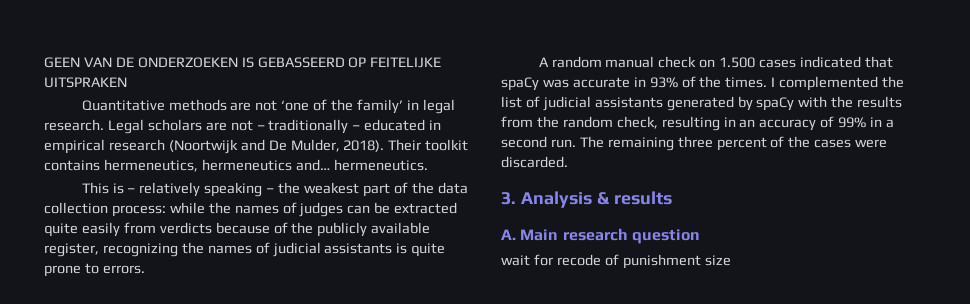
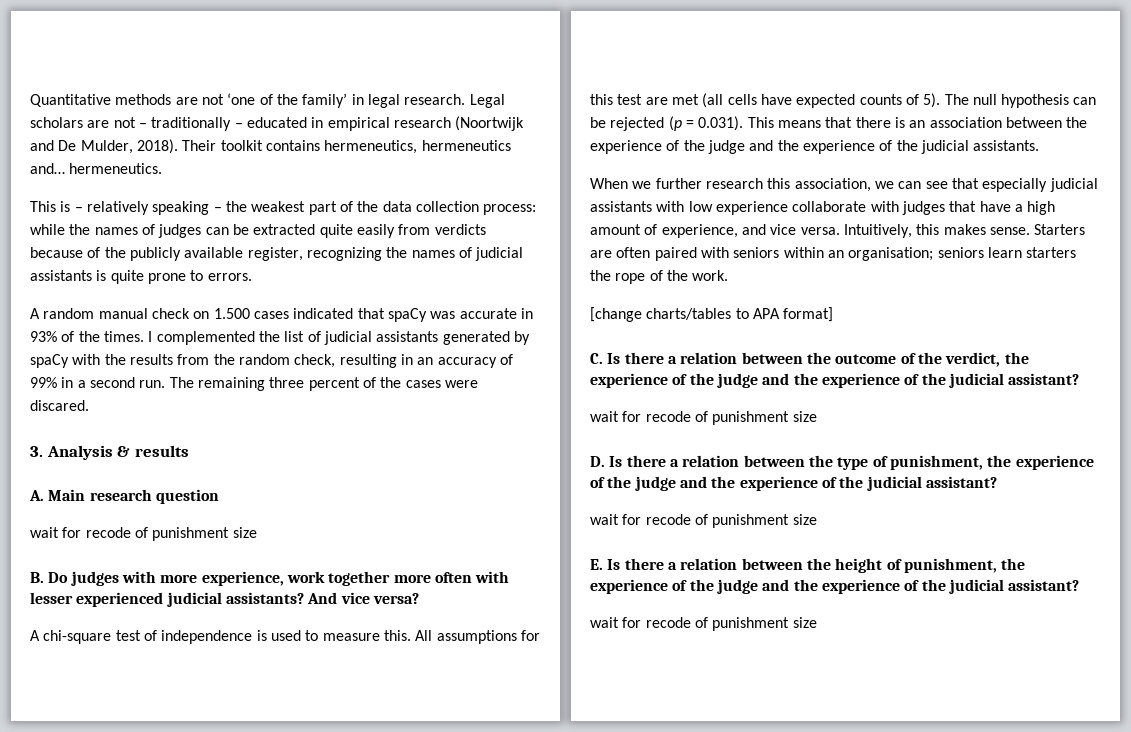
- GEEN VAN DE ONDERZOEKEN IS GEBASSEERD OP FEITELIJKE UITSPRAKEN
- The remaining three percent of the cases were discarded.
+ The remaining three percent of the cases were discared.
+ B. Do judges with more experience, work together more often with lesser experienced judicial assistants? And vice versa?
+ A chi-square test of independence is used to measure this. All assumptions for this test are met (all cells have expected counts of 5). The null hypothesis can be rejected (p = 0.031). This means that there is an association between the experience of the judge and the experience of the judicial assistants.
+ When we further research this association, we can see that especially judicial assistants with low experience collaborate with judges that have a high amount of experience, and vice versa. Intuitively, this makes sense. Starters are often paired with seniors within an organisation; seniors learn starters the rope of the work.
+ [change charts/tables to APA format]
+ C. Is there a relation between the outcome of the verdict, the experience of the judge and the experience of the judicial assistant?
+ wait for recode of punishment size
+ D. Is there a relation between the type of punishment, the experience of the judge and the experience of the judicial assistant?
+ wait for recode of punishment size
+ E. Is there a relation between the height of punishment, the experience of the judge and the experience of the judicial assistant?
+ wait for recode of punishment size

